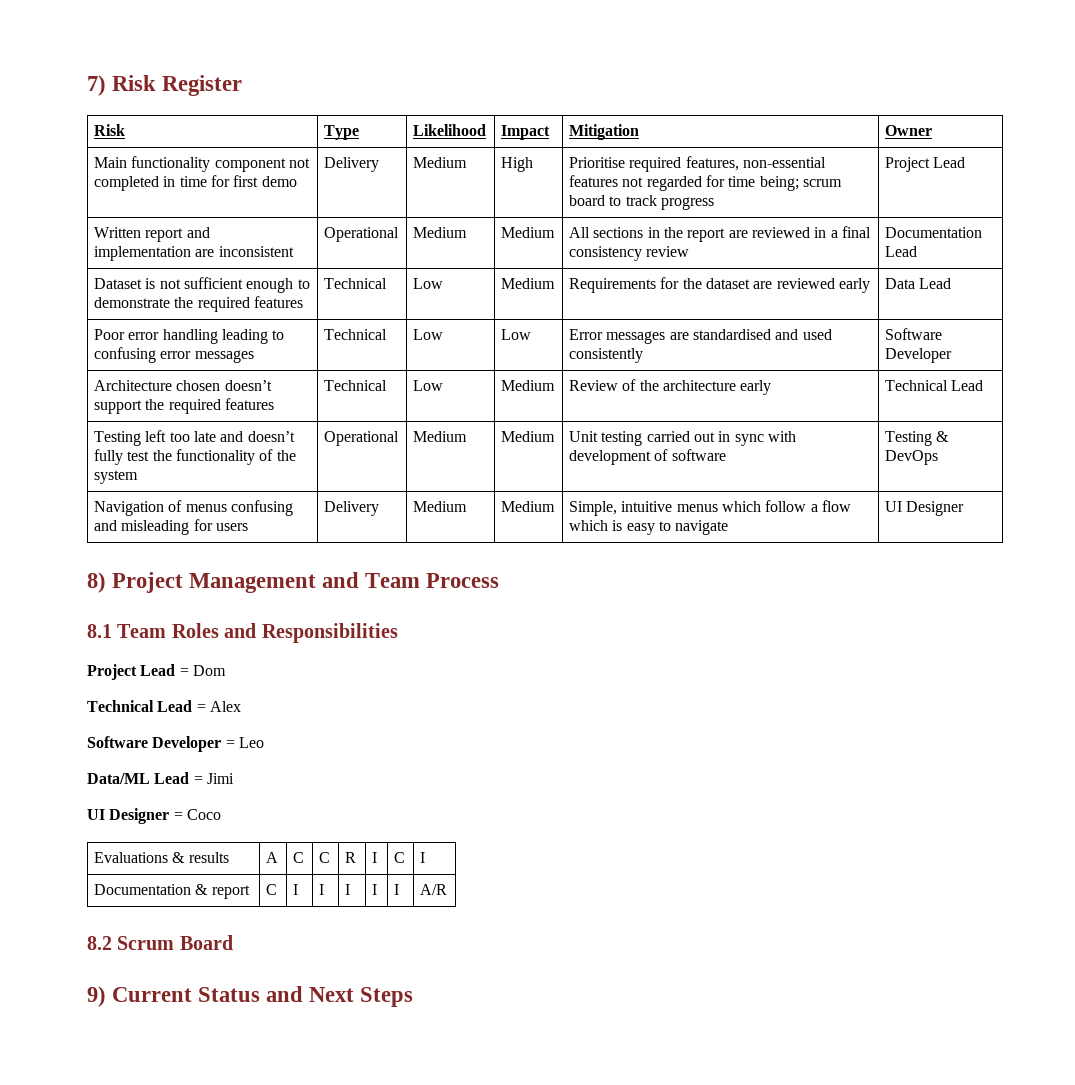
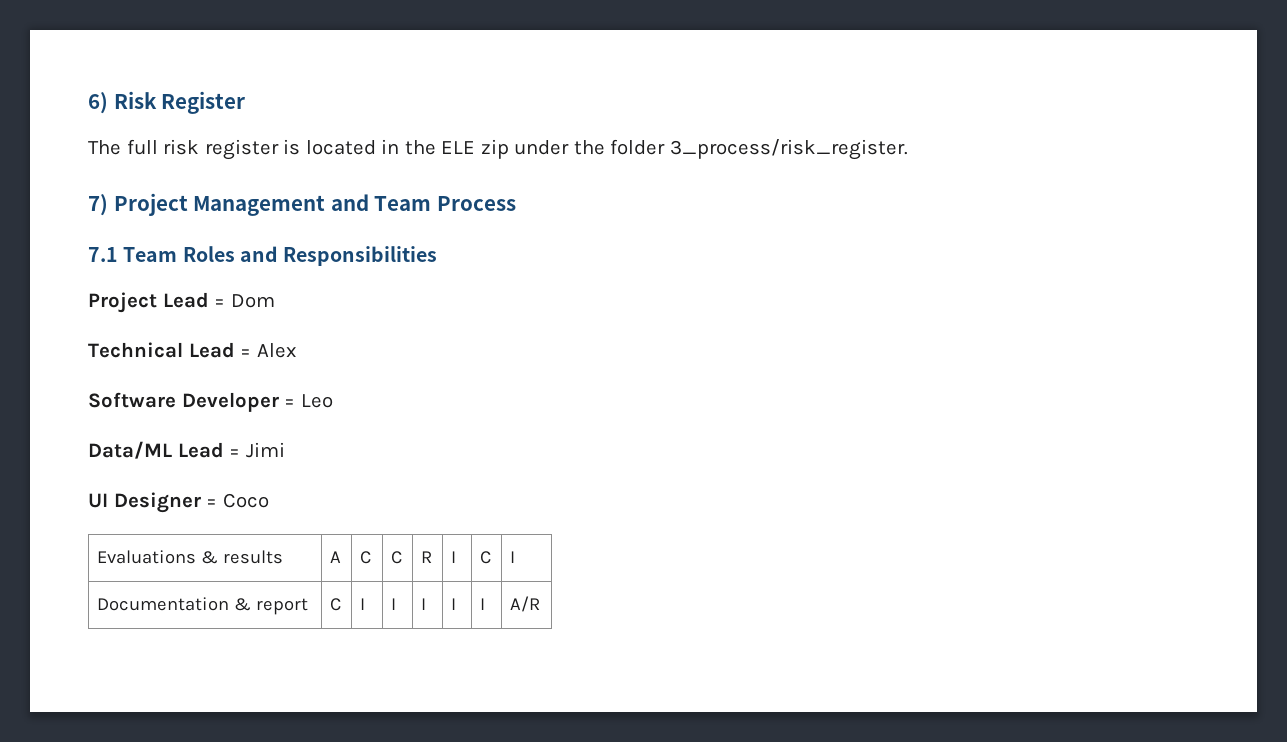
- 7) Risk Register
+ 6) Risk Register
- Risk | Type | Likelihood | Impact | Mitigation | Owner
- Main functionality component not completed in time for first demo | Delivery | Medium | High | Prioritise required features, non-essential features not regarded for time being; scrum board to track progress | Project Lead
- Written report and implementation are inconsistent | Operational | Medium | Medium | All sections in the report are reviewed in a final consistency review | Documentation Lead
- Dataset is not sufficient enough to demonstrate the required features | Technical | Low | Medium | Requirements for the dataset are reviewed early | Data Lead
- Poor error handling leading to confusing error messages | Technical | Low | Low | Error messages are standardised and used consistently | Software Developer
- Architecture chosen doesn’t support the required features | Technical | Low | Medium | Review of the architecture early | Technical Lead
- Testing left too late and doesn’t fully test the functionality of the system | Operational | Medium | Medium | Unit testing carried out in sync with development of software | Testing & DevOps
- Navigation of menus confusing and misleading for users | Delivery | Medium | Medium | Simple, intuitive menus which follow a flow which is easy to navigate | UI Designer
- 8) Project Management and Team Process
+ The full risk register is located in the ELE zip under the folder 3_process/risk_register.
+ 7) Project Management and Team Process
- 8.1 Team Roles and Responsibilities
+ 7.1 Team Roles and Responsibilities
- 8.2 Scrum Board
- 9) Current Status and Next Steps

